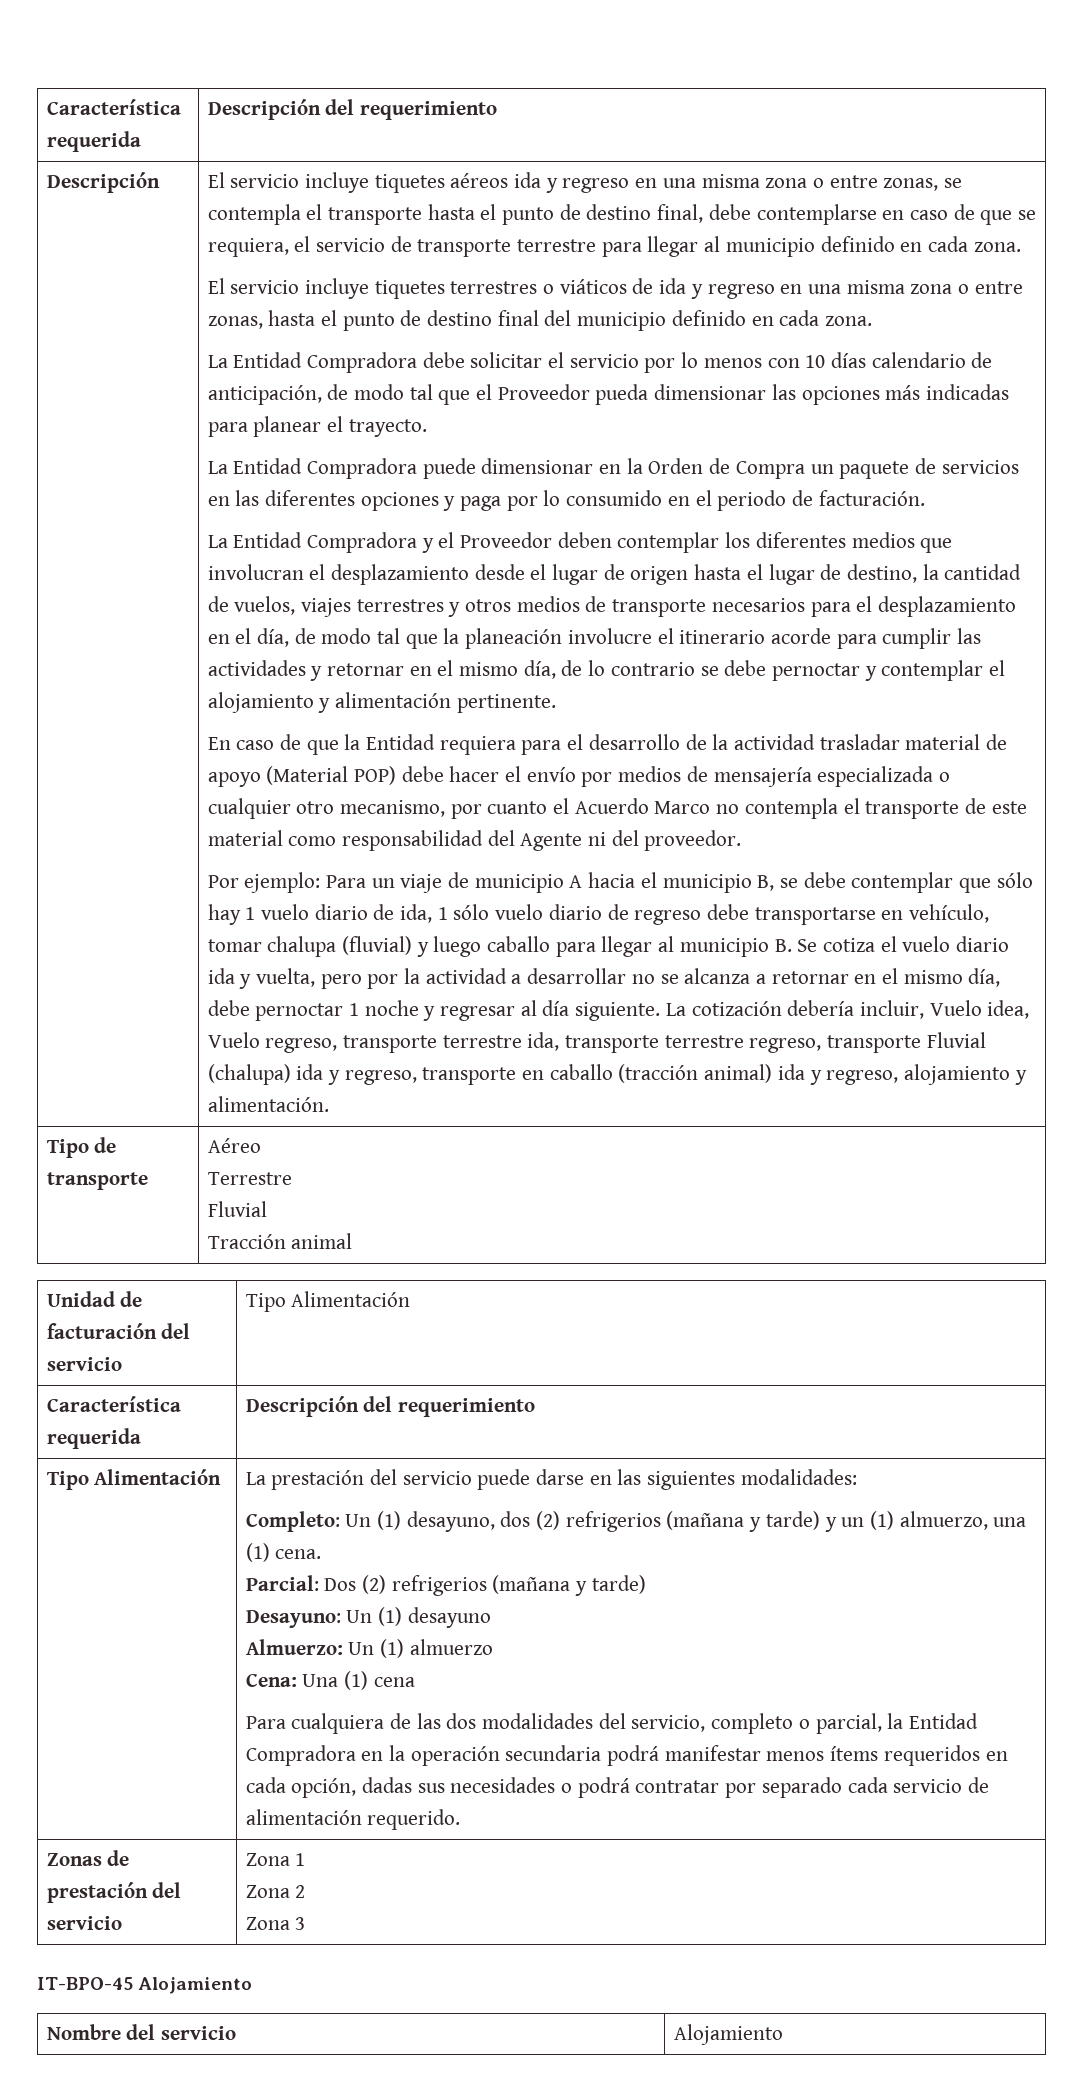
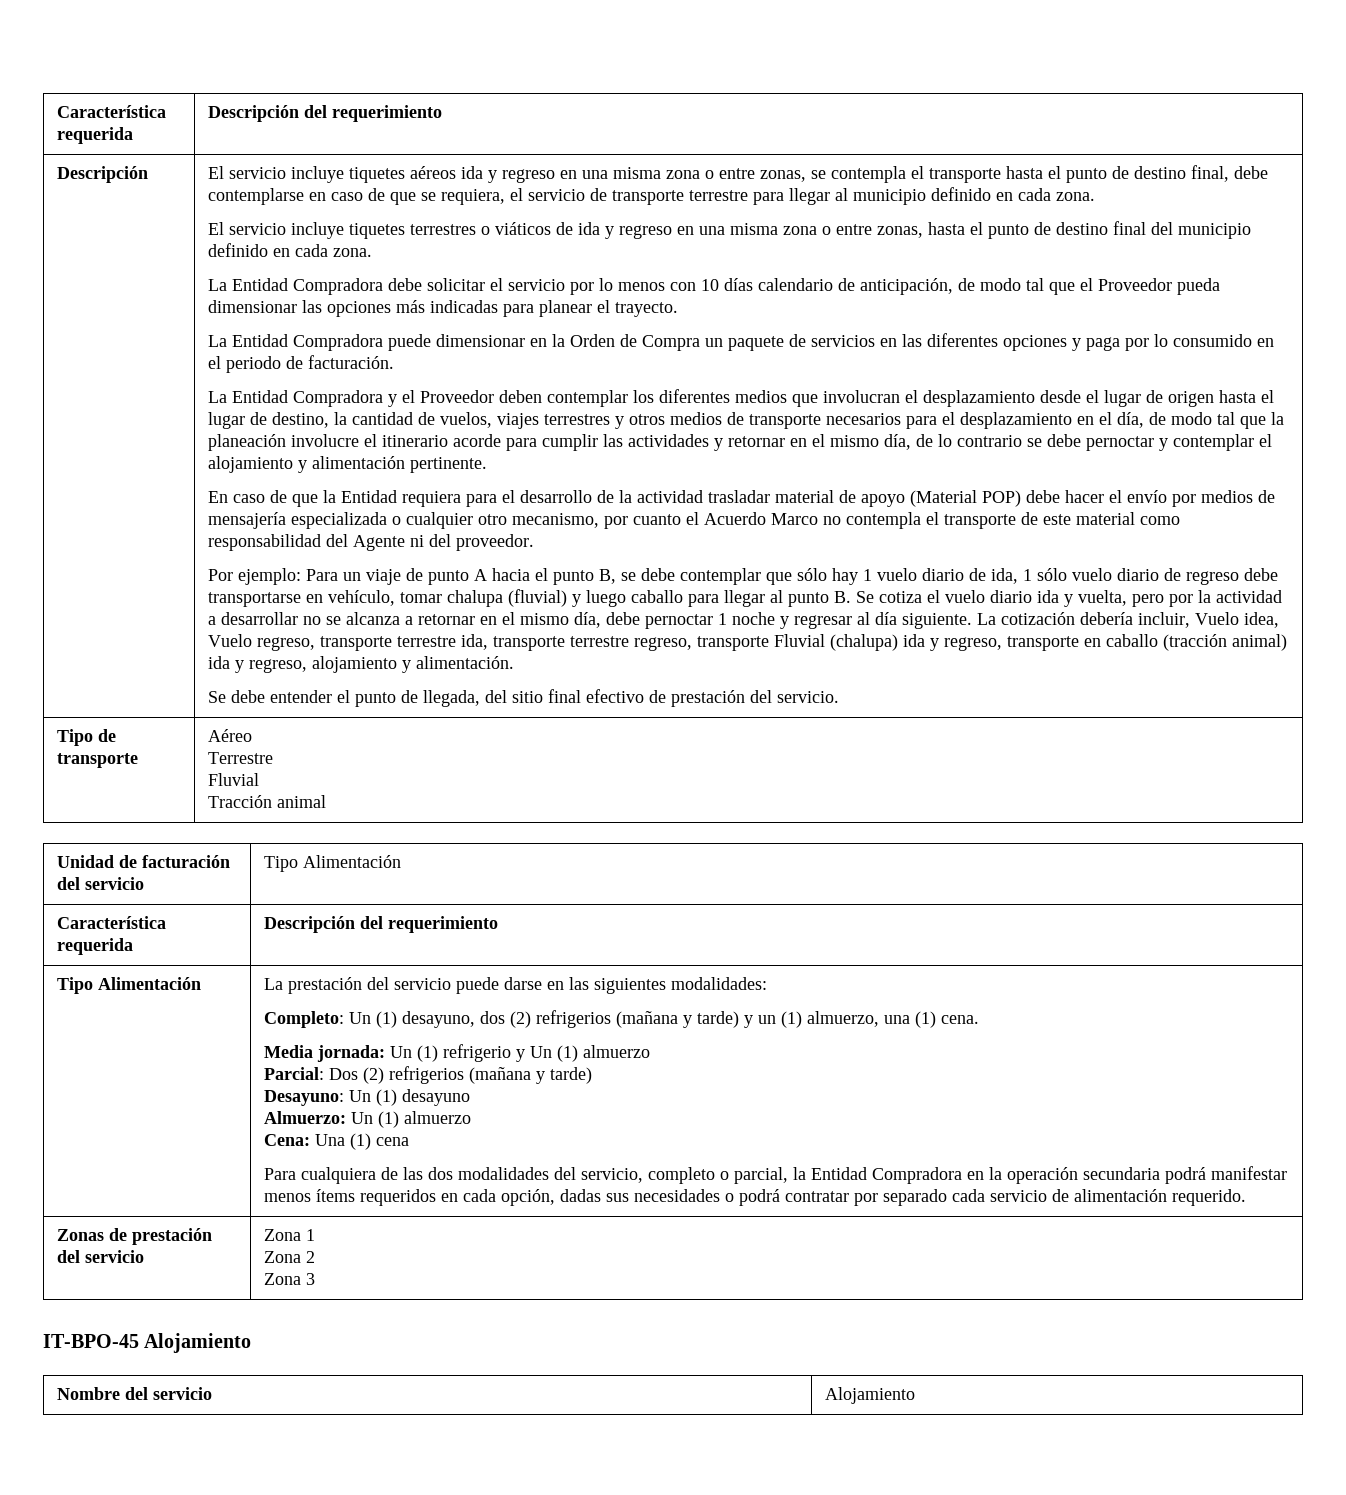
- Para un viaje de municipio A hacia el municipio B, se debe contemplar que sólo hay 1 vuelo diario de ida, 1 sólo vuelo diario de regreso debe transportarse en vehículo, tomar chalupa (fluvial) y luego caballo para llegar al municipio B. Se cotiza el vuelo diario ida y vuelta, pero por la actividad a desarrollar no se alcanza a retornar en el mismo día, debe pernoctar 1 noche y regresar al día siguiente.
+ Para un viaje de punto A hacia el punto B, se debe contemplar que sólo hay 1 vuelo diario de ida, 1 sólo vuelo diario de regreso debe transportarse en vehículo, tomar chalupa (fluvial) y luego caballo para llegar al punto B. Se cotiza el vuelo diario ida y vuelta, pero por la actividad a desarrollar no se alcanza a retornar en el mismo día, debe pernoctar 1 noche y regresar al día siguiente.
+ Se debe entender el punto de llegada, del sitio final efectivo de prestación del servicio.
+ Media jornada: Un (1) refrigerio y Un (1) almuerzo

